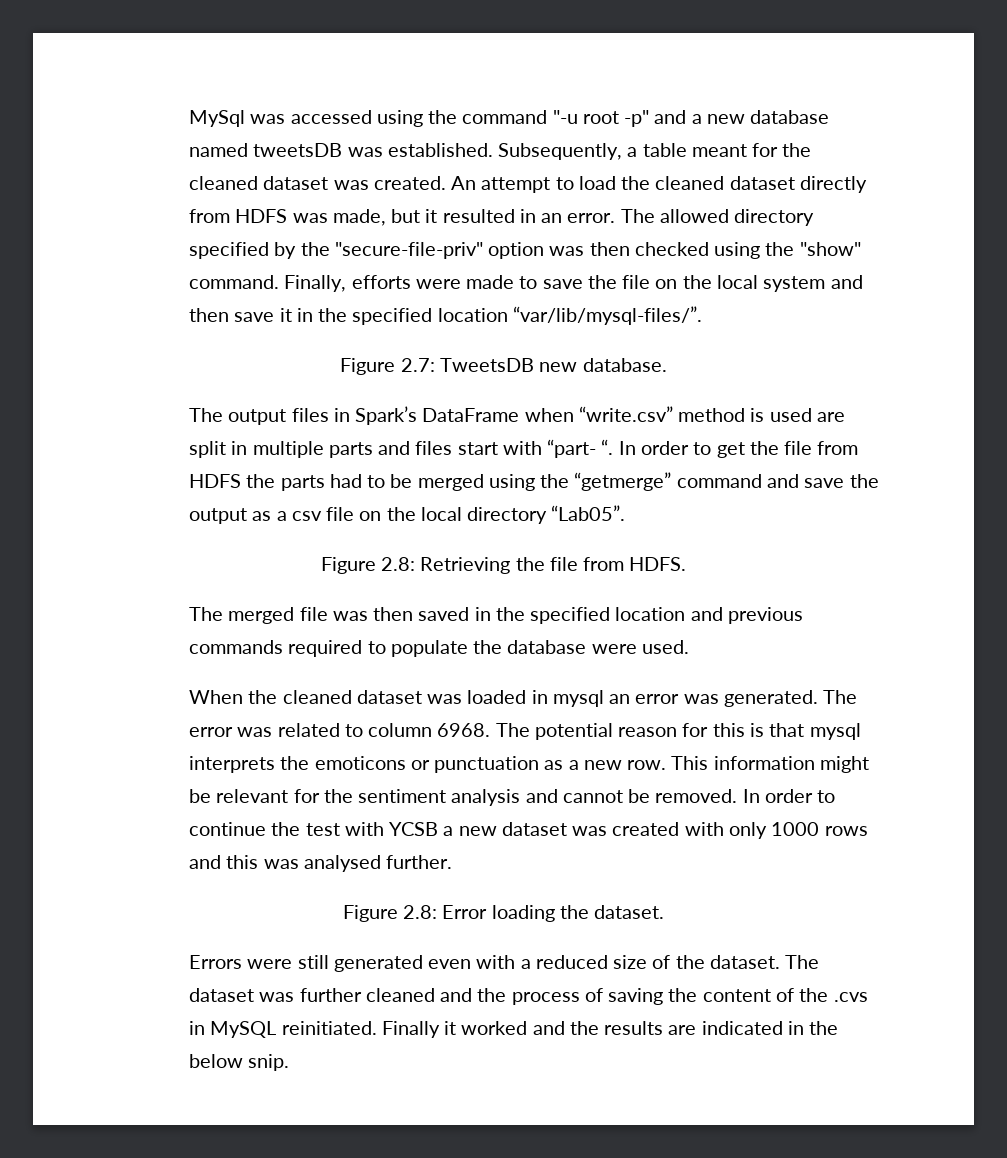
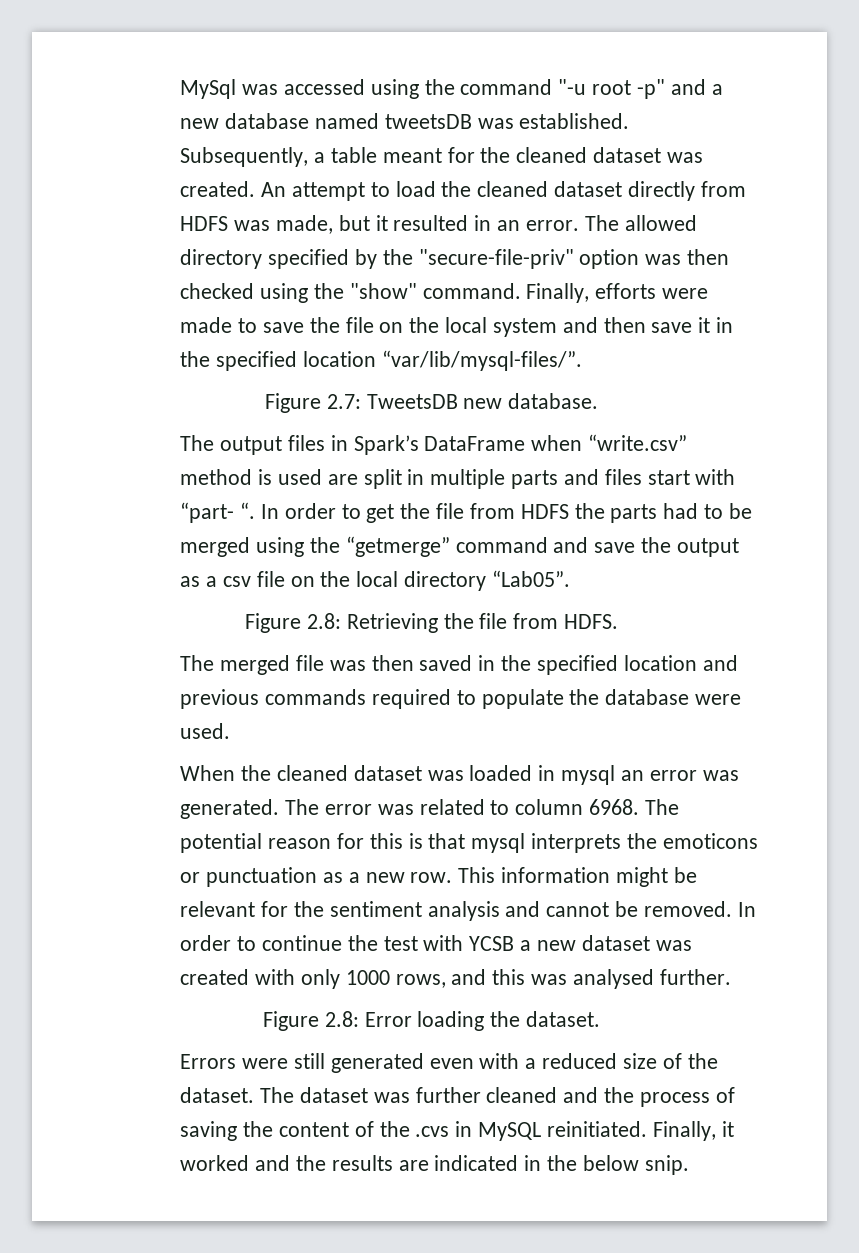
- In order to continue the test with YCSB a new dataset was created with only 1000 rows and this was analysed further.
+ In order to continue the test with YCSB a new dataset was created with only 1000 rows, and this was analysed further.
- Finally it worked and the results are indicated in the below snip.
+ Finally, it worked and the results are indicated in the below snip.

